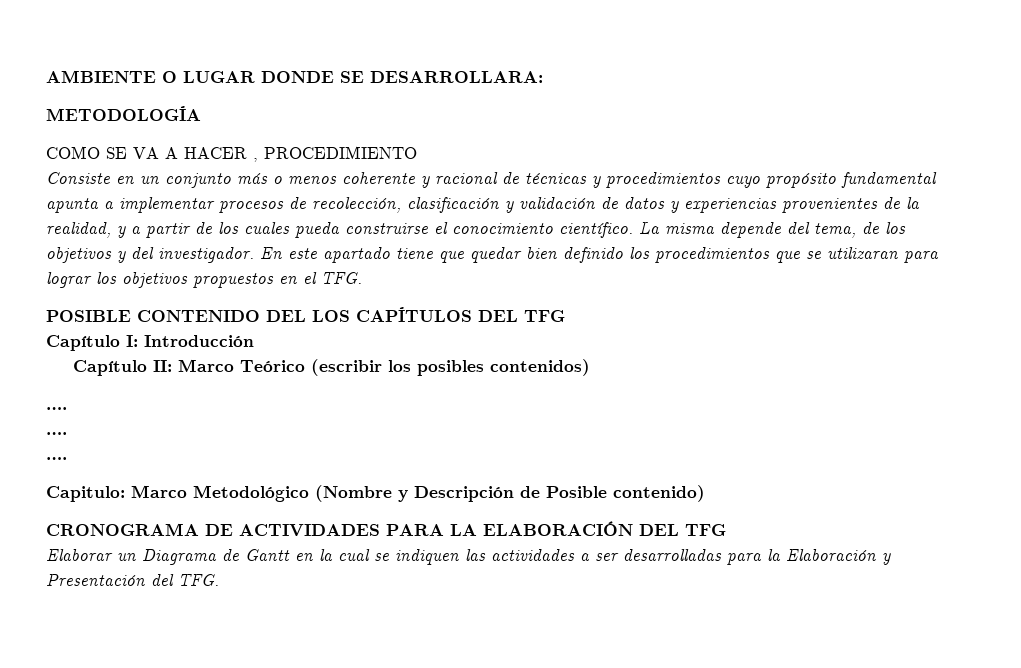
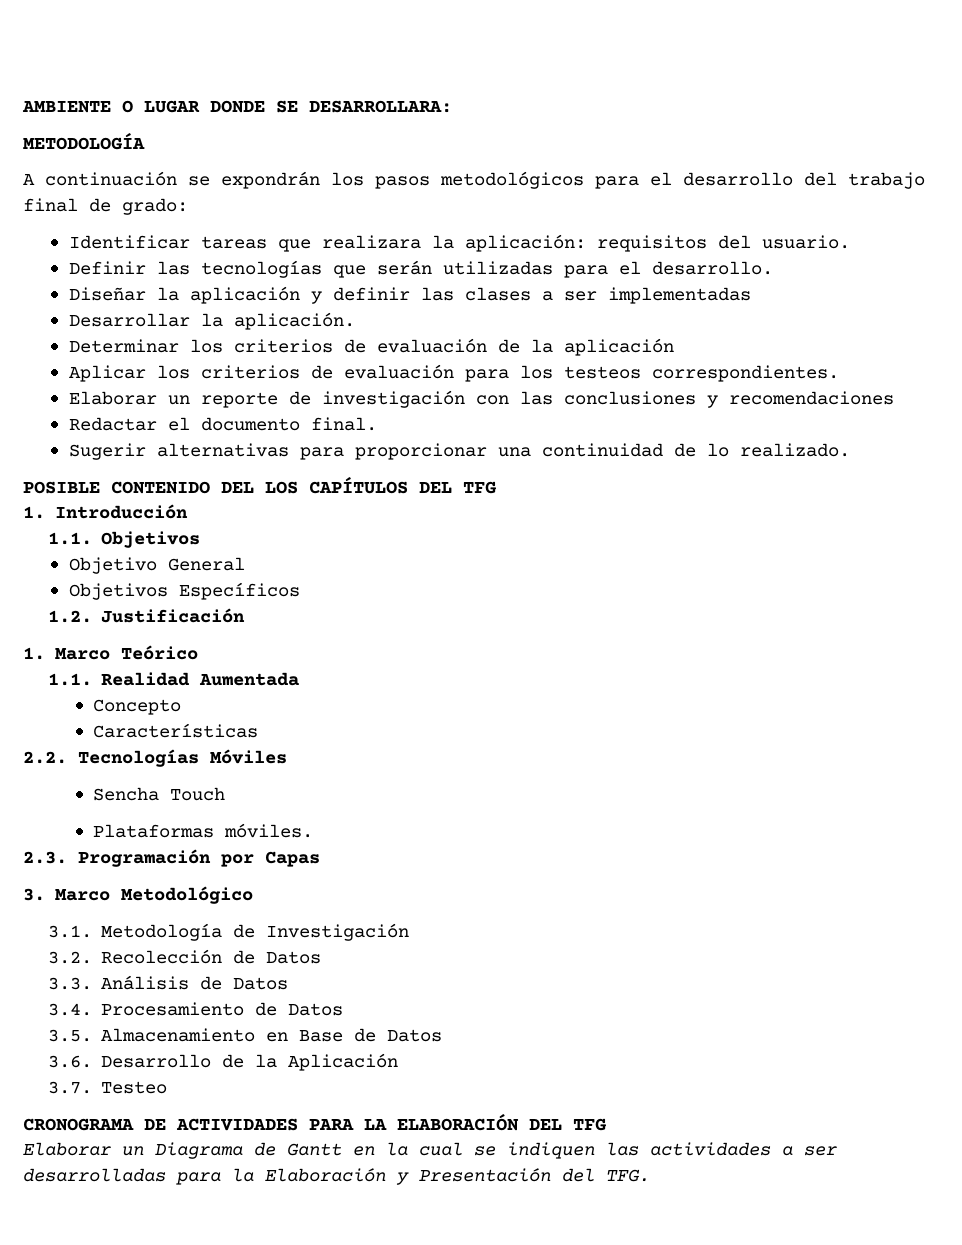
- COMO SE VA A HACER , PROCEDIMIENTO
- Consiste en un conjunto más o menos coherente y racional de técnicas y procedimientos cuyo propósito fundamental apunta a implementar procesos de recolección, clasificación y validación de datos y experiencias provenientes de la realidad, y a partir de los cuales pueda construirse el conocimiento científico. La misma depende del tema, de los objetivos y del investigador. En este apartado tiene que quedar bien definido los procedimientos que se utilizaran para lograr los objetivos propuestos en el TFG.
+ A continuación se expondrán los pasos metodológicos para el desarrollo del trabajo final de grado:
+ Identificar tareas que realizara la aplicación: requisitos del usuario.
+ Definir las tecnologías que serán utilizadas para el desarrollo.
+ Diseñar la aplicación y definir las clases a ser implementadas
+ Desarrollar la aplicación.
+ Determinar los criterios de evaluación de la aplicación
+ Aplicar los criterios de evaluación para los testeos correspondientes.
+ Elaborar un reporte de investigación con las conclusiones y recomendaciones
+ Redactar el documento final.
+ Sugerir alternativas para proporcionar una continuidad de lo realizado.
- Capítulo I: Introducción
+ 1. Introducción
- Capítulo II: Marco Teórico (escribir los posibles contenidos)
- ….
- ….
- ….
- Capitulo: Marco Metodológico (Nombre y Descripción de Posible contenido)
+ 1.1. Objetivos
+ Objetivo General
+ Objetivos Específicos
+ 1.2. Justificación
+ 1. Marco Teórico
+ 1.1. Realidad Aumentada
+ Concepto
+ Características
+ 2.2. Tecnologías Móviles
+ Sencha Touch
+ Plataformas móviles.
+ 2.3. Programación por Capas
+ 3. Marco Metodológico
+ 3.1. Metodología de Investigación
+ 3.2. Recolección de Datos
+ 3.3. Análisis de Datos
+ 3.4. Procesamiento de Datos
+ 3.5. Almacenamiento en Base de Datos
+ 3.6. Desarrollo de la Aplicación
+ 3.7. Testeo

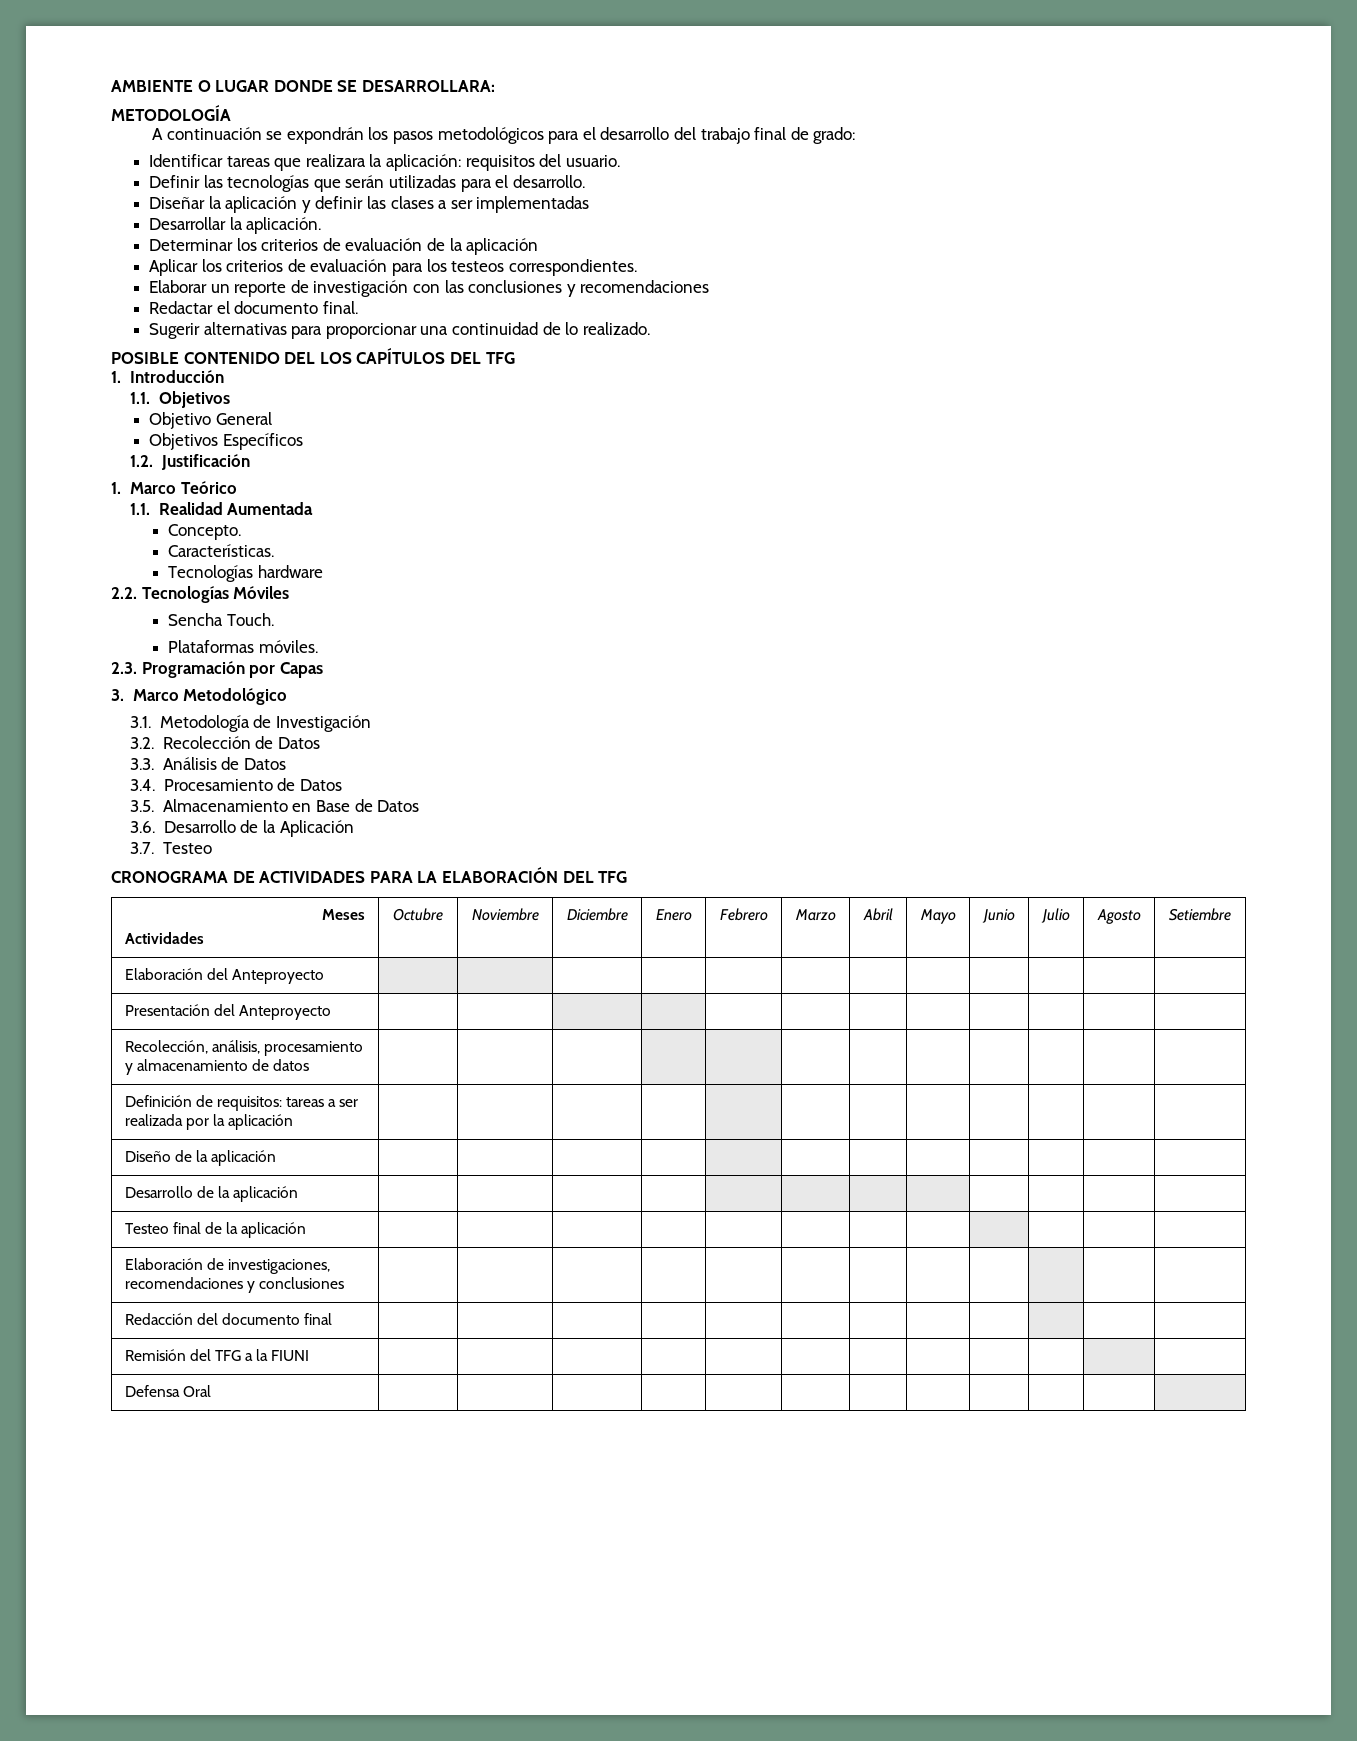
- Concepto
- Características
+ Concepto.
+ Características.
+ Tecnologías hardware
- Sencha Touch
+ Sencha Touch.
- Elaborar un Diagrama de Gantt en la cual se indiquen las actividades a ser desarrolladas para la Elaboración y Presentación del TFG.
+ Meses
+ Actividades | Octubre | Noviembre | Diciembre | Enero | Febrero | Marzo | Abril | Mayo | Junio | Julio | Agosto | Setiembre
+ Elaboración del Anteproyecto | | | | | | | | | | | |
+ Presentación del Anteproyecto | | | | | | | | | | | |
+ Recolección, análisis, procesamiento y almacenamiento de datos | | | | | | | | | | | |
+ Definición de requisitos: tareas a ser realizada por la aplicación | | | | | | | | | | | |
+ Diseño de la aplicación | | | | | | | | | | | |
+ Desarrollo de la aplicación | | | | | | | | | | | |
+ Testeo final de la aplicación | | | | | | | | | | | |
+ Elaboración de investigaciones, recomendaciones y conclusiones | | | | | | | | | | | |
+ Redacción del documento final | | | | | | | | | | | |
+ Remisión del TFG a la FIUNI | | | | | | | | | | | |
+ Defensa Oral | | | | | | | | | | | |

